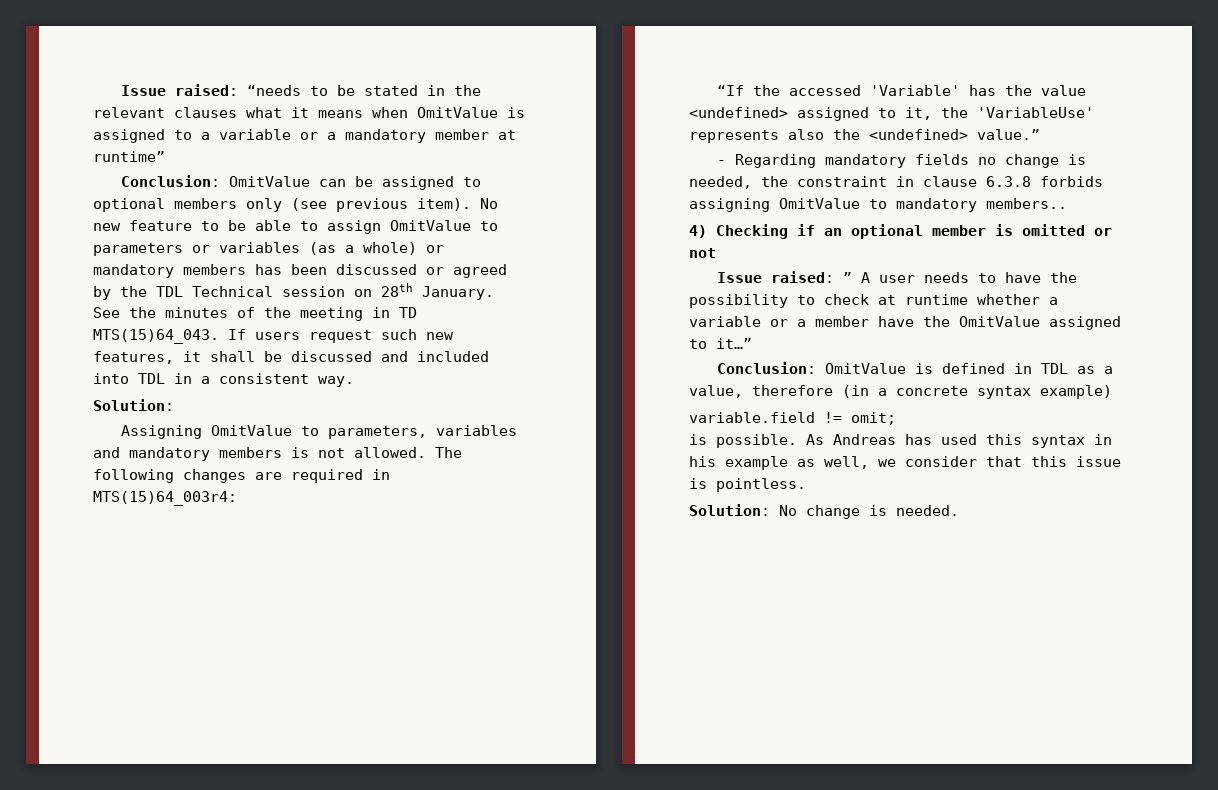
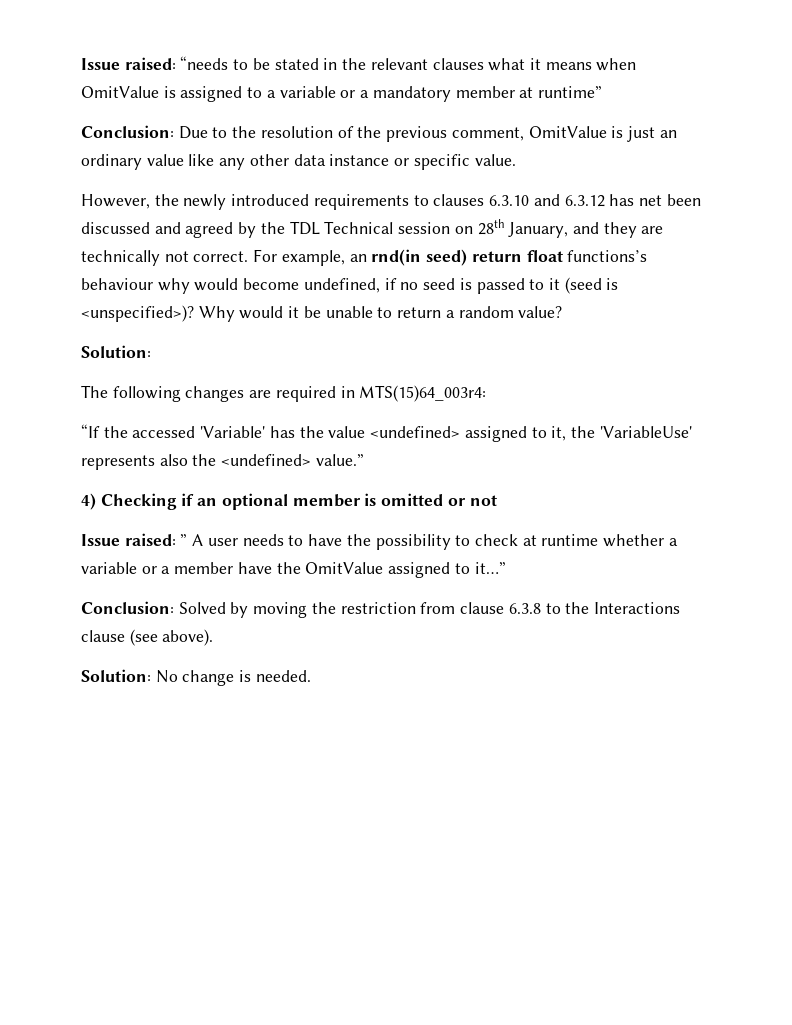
- Conclusion: OmitValue can be assigned to optional members only (see previous item). No new feature to be able to assign OmitValue to parameters or variables (as a whole) or mandatory members has been discussed or agreed by the TDL Technical session on 28th January. See the minutes of the meeting in TD MTS(15)64_043. If users request such new features, it shall be discussed and included into TDL in a consistent way.
+ Conclusion: Due to the resolution of the previous comment, OmitValue is just an ordinary value like any other data instance or specific value.
+ However, the newly introduced requirements to clauses 6.3.10 and 6.3.12 has net been discussed and agreed by the TDL Technical session on 28th January, and they are technically not correct. For example, an rnd(in seed) return float functions’s behaviour why would become undefined, if no seed is passed to it (seed is <unspecified>)? Why would it be unable to return a random value?
  Solution:
- Assigning OmitValue to parameters, variables and mandatory members is not allowed. The following changes are required in MTS(15)64_003r4:
+ The following changes are required in MTS(15)64_003r4:
- - Regarding mandatory fields no change is needed, the constraint in clause 6.3.8 forbids assigning OmitValue to mandatory members..
- Conclusion: OmitValue is defined in TDL as a value, therefore (in a concrete syntax example)
- variable.field != omit;
- is possible. As Andreas has used this syntax in his example as well, we consider that this issue is pointless.
+ Conclusion: Solved by moving the restriction from clause 6.3.8 to the Interactions clause (see above).

